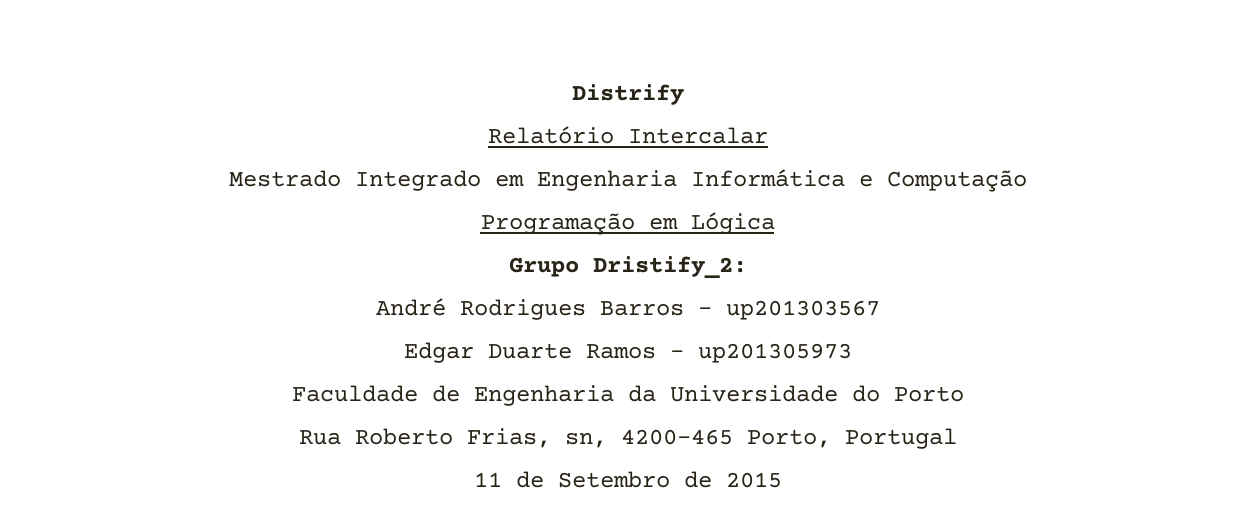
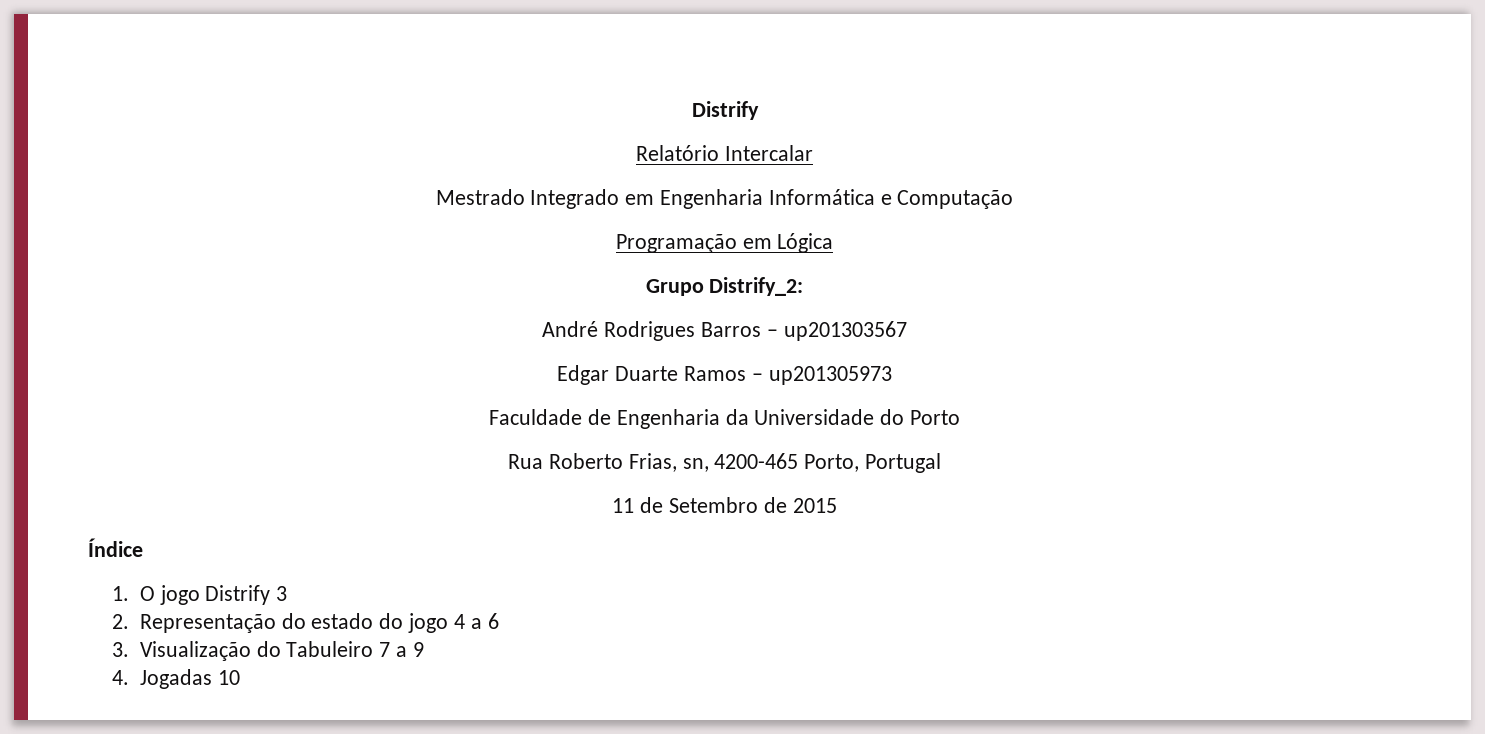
- Grupo Dristify_2:
+ Grupo Distrify_2:
+ Índice
+ 1. O jogo Distrify 3
+ 2. Representação do estado do jogo 4 a 6
+ 3. Visualização do Tabuleiro 7 a 9
+ 4. Jogadas 10

